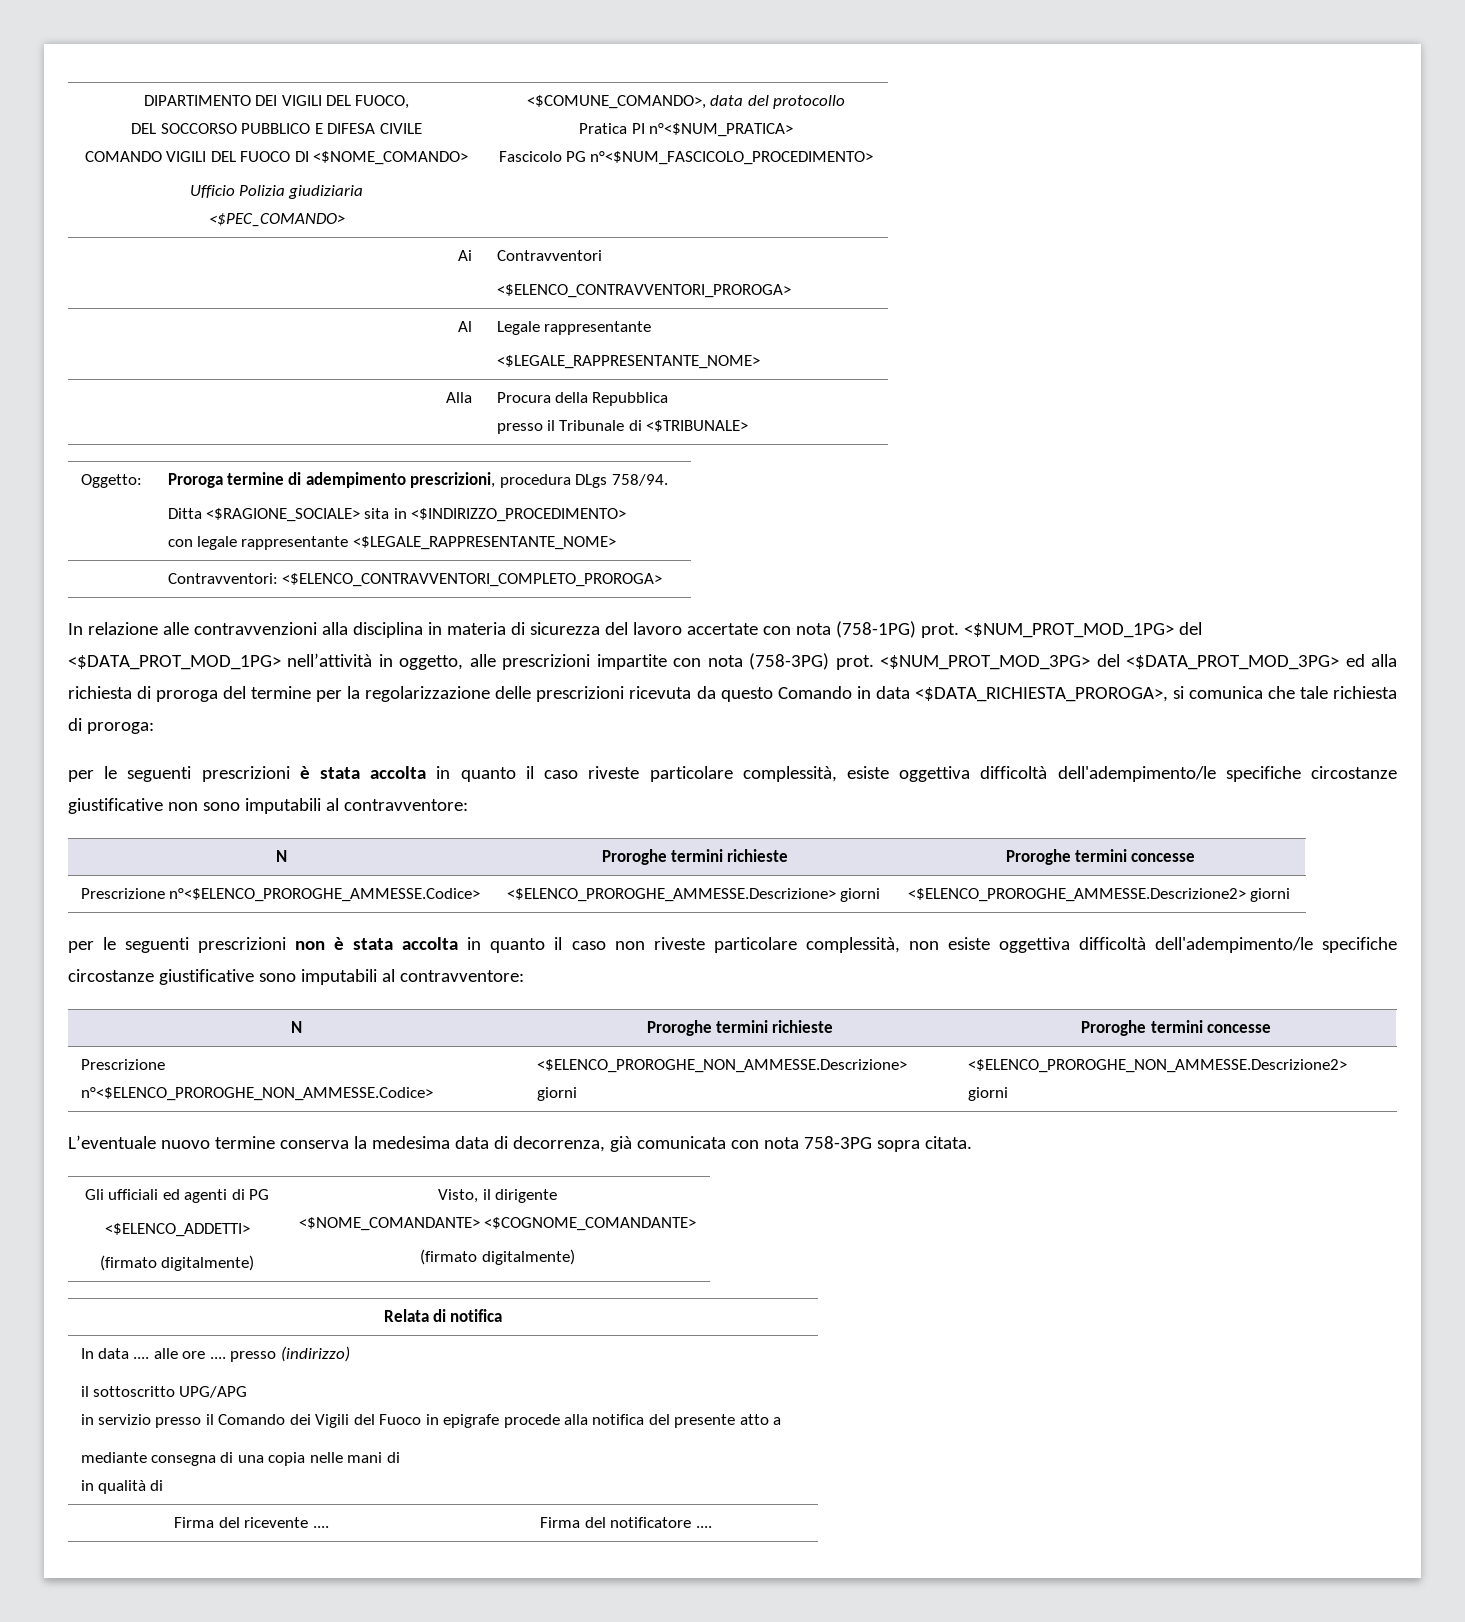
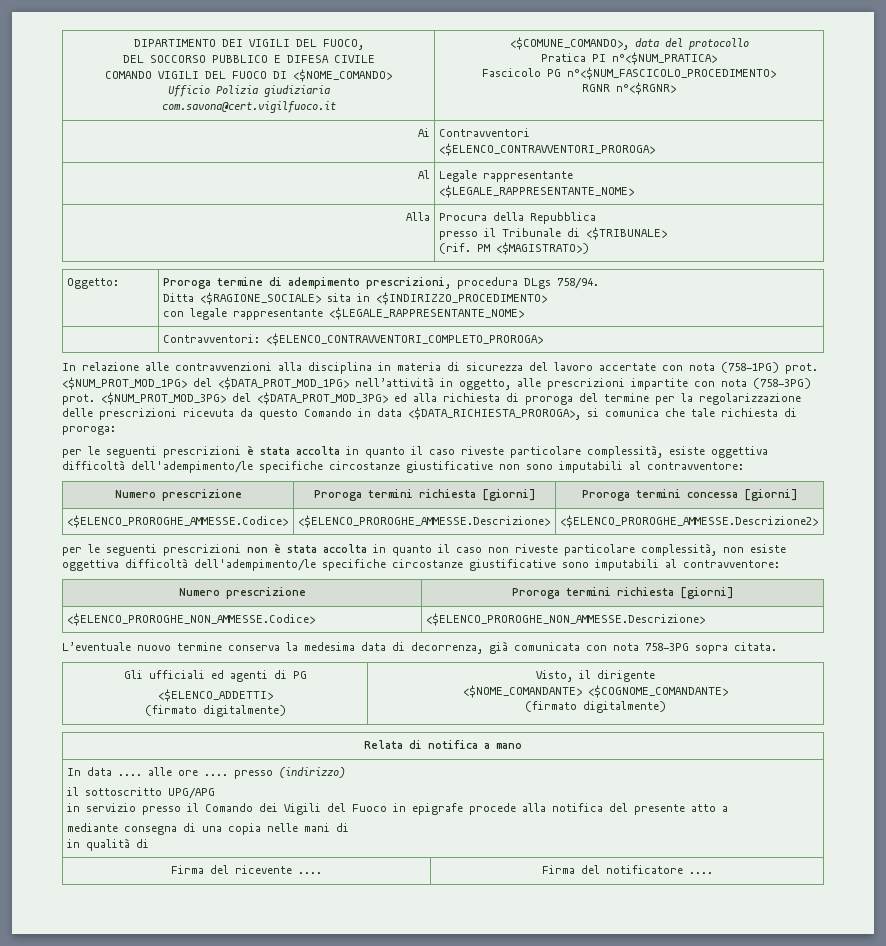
  DIPARTIMENTO DEI VIGILI DEL FUOCO,
  DEL SOCCORSO PUBBLICO E DIFESA CIVILE
  COMANDO VIGILI DEL FUOCO DI <$NOME_COMANDO>
  Ufficio Polizia giudiziaria
- <$PEC_COMANDO> | <$COMUNE_COMANDO>, data del protocollo
+ com.savona@cert.vigilfuoco.it | <$COMUNE_COMANDO>, data del protocollo
  Pratica PI n°<$NUM_PRATICA>
  Fascicolo PG n°<$NUM_FASCICOLO_PROCEDIMENTO>
+ RGNR n°<$RGNR>
  Alla | Procura della Repubblica
  presso il Tribunale di <$TRIBUNALE>
+ (rif. PM <$MAGISTRATO>)
  per le seguenti prescrizioni è stata accolta in quanto il caso riveste particolare complessità, esiste oggettiva difficoltà dell'adempimento/le specifiche circostanze giustificative non sono imputabili al contravventore:
- N | Proroghe termini richieste | Proroghe termini concesse
- Prescrizione n°<$ELENCO_PROROGHE_AMMESSE.Codice> | <$ELENCO_PROROGHE_AMMESSE.Descrizione> giorni | <$ELENCO_PROROGHE_AMMESSE.Descrizione2> giorni
+ Numero prescrizione | Proroga termini richiesta [giorni] | Proroga termini concessa [giorni]
+ <$ELENCO_PROROGHE_AMMESSE.Codice> | <$ELENCO_PROROGHE_AMMESSE.Descrizione> | <$ELENCO_PROROGHE_AMMESSE.Descrizione2>
  per le seguenti prescrizioni non è stata accolta in quanto il caso non riveste particolare complessità, non esiste oggettiva difficoltà dell'adempimento/le specifiche circostanze giustificative sono imputabili al contravventore:
- N | Proroghe termini richieste | Proroghe termini concesse
- Prescrizione n°<$ELENCO_PROROGHE_NON_AMMESSE.Codice> | <$ELENCO_PROROGHE_NON_AMMESSE.Descrizione> giorni | <$ELENCO_PROROGHE_NON_AMMESSE.Descrizione2> giorni
+ Numero prescrizione | Proroga termini richiesta [giorni]
+ <$ELENCO_PROROGHE_NON_AMMESSE.Codice> | <$ELENCO_PROROGHE_NON_AMMESSE.Descrizione>
- Relata di notifica
+ Relata di notifica a mano

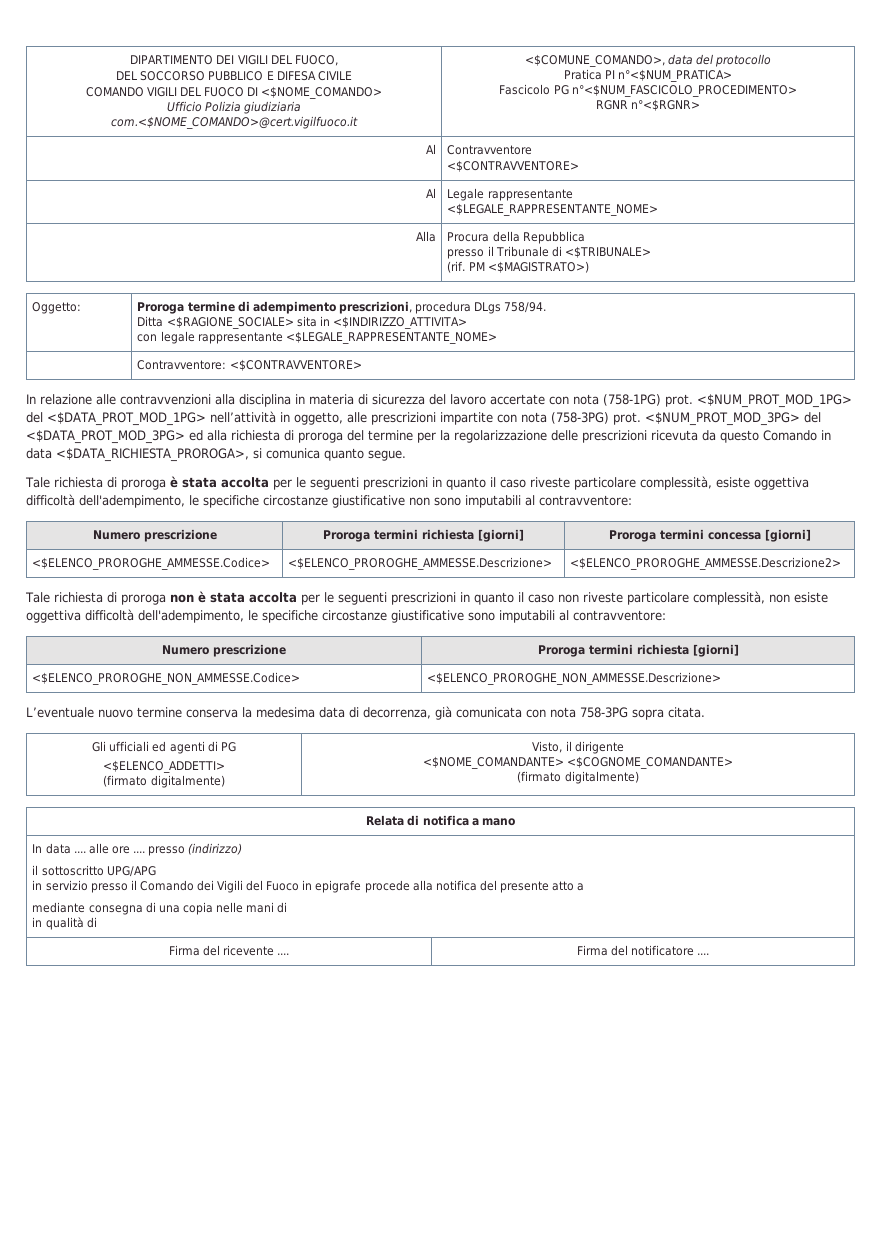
  DIPARTIMENTO DEI VIGILI DEL FUOCO,
  DEL SOCCORSO PUBBLICO E DIFESA CIVILE
  COMANDO VIGILI DEL FUOCO DI <$NOME_COMANDO>
  Ufficio Polizia giudiziaria
- com.savona@cert.vigilfuoco.it | <$COMUNE_COMANDO>, data del protocollo
+ com.<$NOME_COMANDO>@cert.vigilfuoco.it | <$COMUNE_COMANDO>, data del protocollo
- Ai | Contravventori
- <$ELENCO_CONTRAVVENTORI_PROROGA>
+ Al | Contravventore
+ <$CONTRAVVENTORE>
  Oggetto: | Proroga termine di adempimento prescrizioni, procedura DLgs 758/94.
- Ditta <$RAGIONE_SOCIALE> sita in <$INDIRIZZO_PROCEDIMENTO>
+ Ditta <$RAGIONE_SOCIALE> sita in <$INDIRIZZO_ATTIVITA>
- | Contravventori: <$ELENCO_CONTRAVVENTORI_COMPLETO_PROROGA>
+ | Contravventore: <$CONTRAVVENTORE>
- <$NUM_PROT_MOD_3PG> del <$DATA_PROT_MOD_3PG> ed alla richiesta di proroga del termine per la regolarizzazione delle prescrizioni ricevuta da questo Comando in data <$DATA_RICHIESTA_PROROGA>, si comunica che tale richiesta di proroga:
- per le seguenti prescrizioni è stata accolta in quanto il caso riveste particolare complessità, esiste oggettiva difficoltà dell'adempimento/le specifiche circostanze giustificative non sono imputabili al contravventore:
+ <$NUM_PROT_MOD_3PG> del <$DATA_PROT_MOD_3PG> ed alla richiesta di proroga del termine per la regolarizzazione delle prescrizioni ricevuta da questo Comando in data <$DATA_RICHIESTA_PROROGA>, si comunica quanto segue.
+ Tale richiesta di proroga è stata accolta per le seguenti prescrizioni in quanto il caso riveste particolare complessità, esiste oggettiva difficoltà dell'adempimento, le specifiche circostanze giustificative non sono imputabili al contravventore:
- per le seguenti prescrizioni non è stata accolta in quanto il caso non riveste particolare complessità, non esiste oggettiva difficoltà dell'adempimento/le specifiche circostanze giustificative sono imputabili al contravventore:
+ Tale richiesta di proroga non è stata accolta per le seguenti prescrizioni in quanto il caso non riveste particolare complessità, non esiste oggettiva difficoltà dell'adempimento, le specifiche circostanze giustificative sono imputabili al contravventore:

